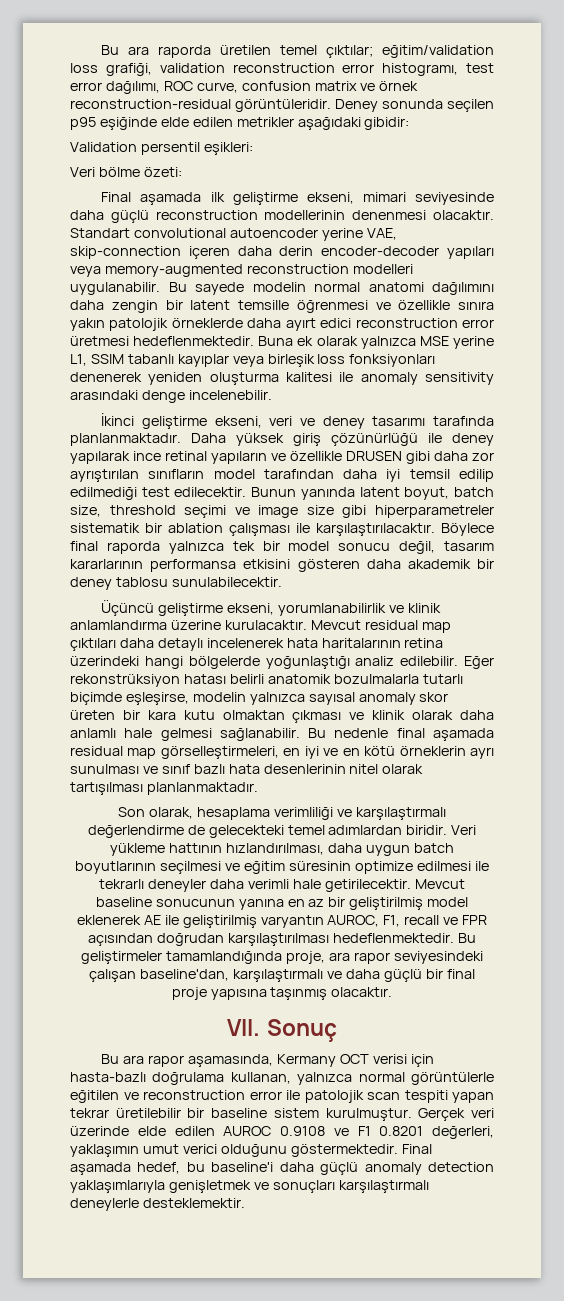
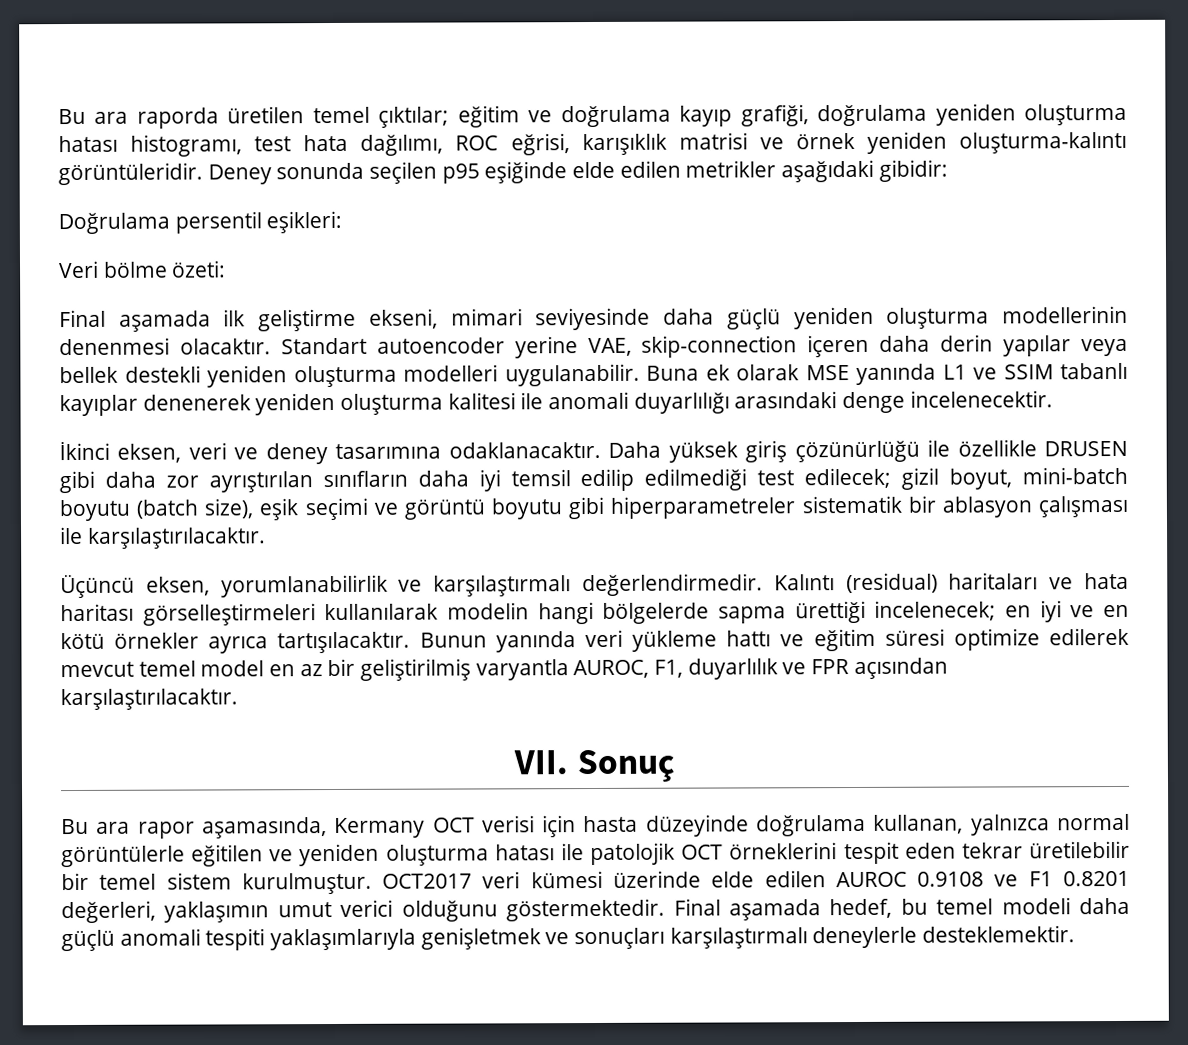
- Bu ara raporda üretilen temel çıktılar; eğitim/validation loss grafiği, validation reconstruction error histogramı, test error dağılımı, ROC curve, confusion matrix ve örnek reconstruction-residual görüntüleridir.
+ Bu ara raporda üretilen temel çıktılar; eğitim ve doğrulama kayıp grafiği, doğrulama yeniden oluşturma hatası histogramı, test hata dağılımı, ROC eğrisi, karışıklık matrisi ve örnek yeniden oluşturma-kalıntı görüntüleridir.
- Validation persentil eşikleri:
+ Doğrulama persentil eşikleri:
- Final aşamada ilk geliştirme ekseni, mimari seviyesinde daha güçlü reconstruction modellerinin denenmesi olacaktır.
+ Final aşamada ilk geliştirme ekseni, mimari seviyesinde daha güçlü yeniden oluşturma modellerinin denenmesi olacaktır.
- Standart convolutional autoencoder yerine VAE, skip-connection içeren daha derin encoder-decoder yapıları veya memory-augmented reconstruction modelleri uygulanabilir. Bu sayede modelin normal anatomi dağılımını daha zengin bir latent temsille öğrenmesi ve özellikle sınıra yakın patolojik örneklerde daha ayırt edici reconstruction error üretmesi hedeflenmektedir. Buna ek olarak yalnızca MSE yerine L1, SSIM tabanlı kayıplar veya birleşik loss fonksiyonları denenerek yeniden oluşturma kalitesi ile anomaly sensitivity arasındaki denge incelenebilir.
+ Standart autoencoder yerine VAE, skip-connection içeren daha derin yapılar veya bellek destekli yeniden oluşturma modelleri uygulanabilir. Buna ek olarak MSE yanında L1 ve SSIM tabanlı kayıplar denenerek yeniden oluşturma kalitesi ile anomali duyarlılığı arasındaki denge incelenecektir.
- İkinci geliştirme ekseni, veri ve deney tasarımı tarafında planlanmaktadır.
+ İkinci eksen, veri ve deney tasarımına odaklanacaktır.
- Daha yüksek giriş çözünürlüğü ile deney yapılarak ince retinal yapıların ve özellikle DRUSEN gibi daha zor ayrıştırılan sınıfların model tarafından daha iyi temsil edilip edilmediği test edilecektir. Bunun yanında latent boyut, batch size, threshold seçimi ve image size gibi hiperparametreler sistematik bir ablation çalışması ile karşılaştırılacaktır. Böylece final raporda yalnızca tek bir model sonucu değil, tasarım kararlarının performansa etkisini gösteren daha akademik bir deney tablosu sunulabilecektir.
- Üçüncü geliştirme ekseni, yorumlanabilirlik ve klinik anlamlandırma üzerine kurulacaktır. Mevcut residual map çıktıları daha detaylı incelenerek hata haritalarının retina üzerindeki hangi bölgelerde yoğunlaştığı analiz edilebilir. Eğer rekonstrüksiyon hatası belirli anatomik bozulmalarla tutarlı biçimde eşleşirse, modelin yalnızca sayısal anomaly skor üreten bir kara kutu olmaktan çıkması ve klinik olarak daha anlamlı hale gelmesi sağlanabilir. Bu nedenle final aşamada residual map görselleştirmeleri, en iyi ve en kötü örneklerin ayrı sunulması ve sınıf bazlı hata desenlerinin nitel olarak tartışılması planlanmaktadır.
- Son olarak, hesaplama verimliliği ve karşılaştırmalı değerlendirme de gelecekteki temel adımlardan biridir. Veri yükleme hattının hızlandırılması, daha uygun batch boyutlarının seçilmesi ve eğitim süresinin optimize edilmesi ile tekrarlı deneyler daha verimli hale getirilecektir. Mevcut baseline sonucunun yanına en az bir geliştirilmiş model eklenerek AE ile geliştirilmiş varyantın AUROC, F1, recall ve FPR açısından doğrudan karşılaştırılması hedeflenmektedir. Bu geliştirmeler tamamlandığında proje, ara rapor seviyesindeki çalışan baseline'dan, karşılaştırmalı ve daha güçlü bir final proje yapısına taşınmış olacaktır.
+ Daha yüksek giriş çözünürlüğü ile özellikle DRUSEN gibi daha zor ayrıştırılan sınıfların daha iyi temsil edilip edilmediği test edilecek; gizil boyut, mini-batch boyutu (batch size), eşik seçimi ve görüntü boyutu gibi hiperparametreler sistematik bir ablasyon çalışması ile karşılaştırılacaktır.
+ Üçüncü eksen, yorumlanabilirlik ve karşılaştırmalı değerlendirmedir. Kalıntı (residual) haritaları ve hata haritası görselleştirmeleri kullanılarak modelin hangi bölgelerde sapma ürettiği incelenecek; en iyi ve en kötü örnekler ayrıca tartışılacaktır. Bunun yanında veri yükleme hattı ve eğitim süresi optimize edilerek mevcut temel model en az bir geliştirilmiş varyantla AUROC, F1, duyarlılık ve FPR açısından karşılaştırılacaktır.
- Bu ara rapor aşamasında, Kermany OCT verisi için hasta-bazlı doğrulama kullanan, yalnızca normal görüntülerle eğitilen ve reconstruction error ile patolojik scan tespiti yapan tekrar üretilebilir bir baseline sistem kurulmuştur.
+ Bu ara rapor aşamasında, Kermany OCT verisi için hasta düzeyinde doğrulama kullanan, yalnızca normal görüntülerle eğitilen ve yeniden oluşturma hatası ile patolojik OCT örneklerini tespit eden tekrar üretilebilir bir temel sistem kurulmuştur.
- Gerçek veri üzerinde elde edilen AUROC 0.9108 ve F1 0.8201 değerleri, yaklaşımın umut verici olduğunu göstermektedir.
+ OCT2017 veri kümesi üzerinde elde edilen AUROC 0.9108 ve F1 0.8201 değerleri, yaklaşımın umut verici olduğunu göstermektedir.
- Final aşamada hedef, bu baseline'i daha güçlü anomaly detection yaklaşımlarıyla genişletmek ve sonuçları karşılaştırmalı deneylerle desteklemektir.
+ Final aşamada hedef, bu temel modeli daha güçlü anomali tespiti yaklaşımlarıyla genişletmek ve sonuçları karşılaştırmalı deneylerle desteklemektir.

